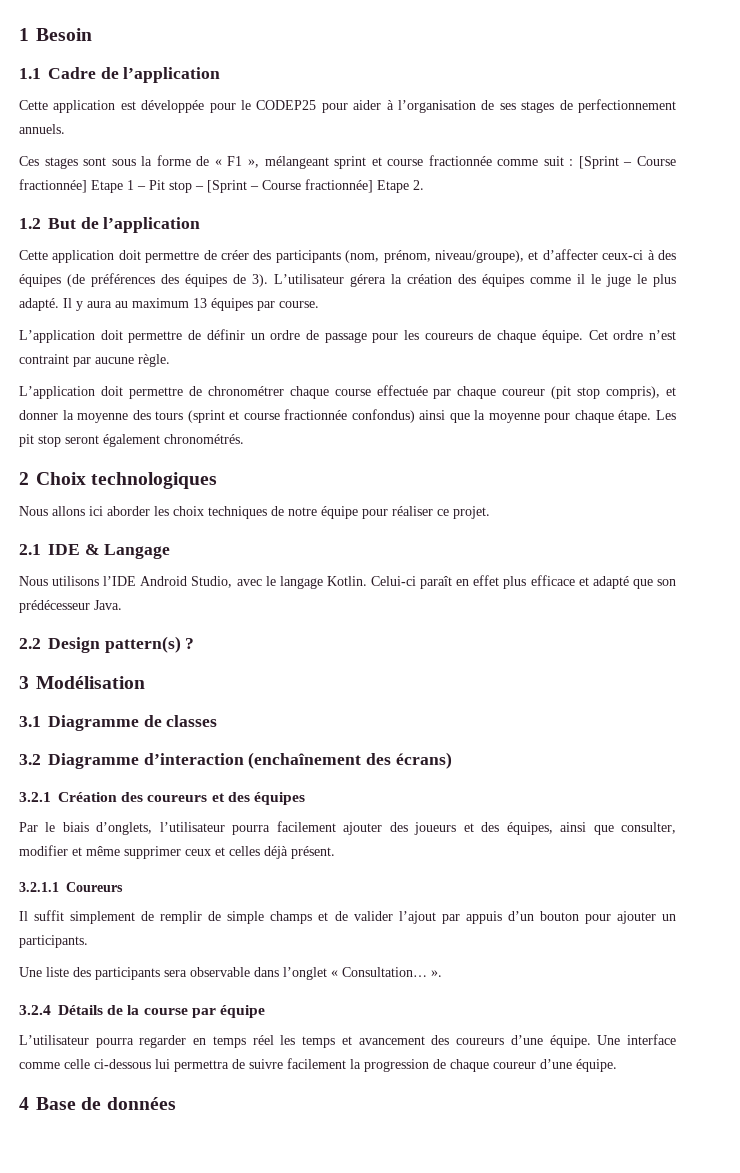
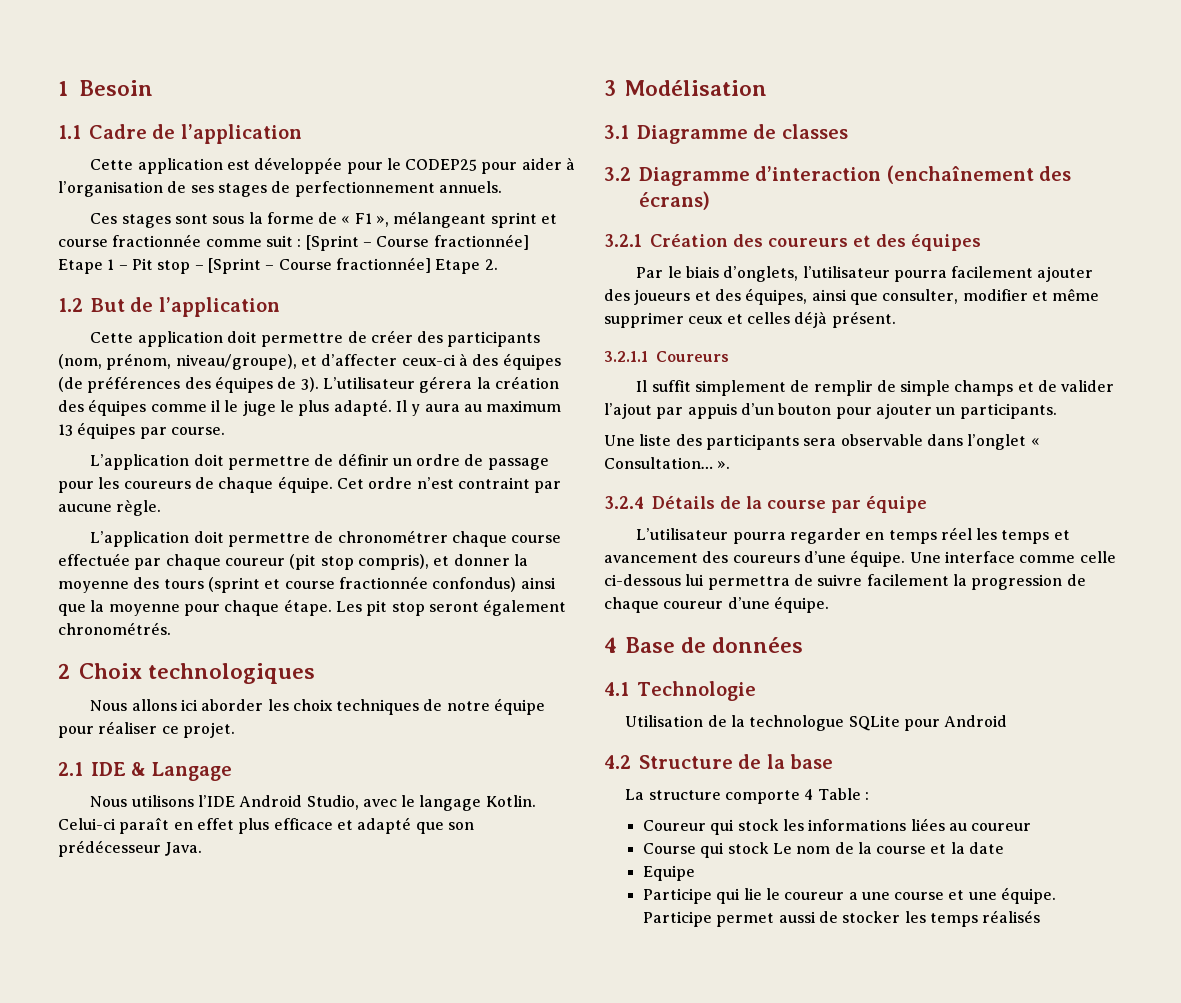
- 2.2 Design pattern(s) ?
+ 4.1 Technologie
+ Utilisation de la technologue SQLite pour Android
+ 4.2 Structure de la base
+ La structure comporte 4 Table :
+ Coureur qui stock les informations liées au coureur
+ Course qui stock Le nom de la course et la date
+ Equipe
+ Participe qui lie le coureur a une course et une équipe. Participe permet aussi de stocker les temps réalisés

